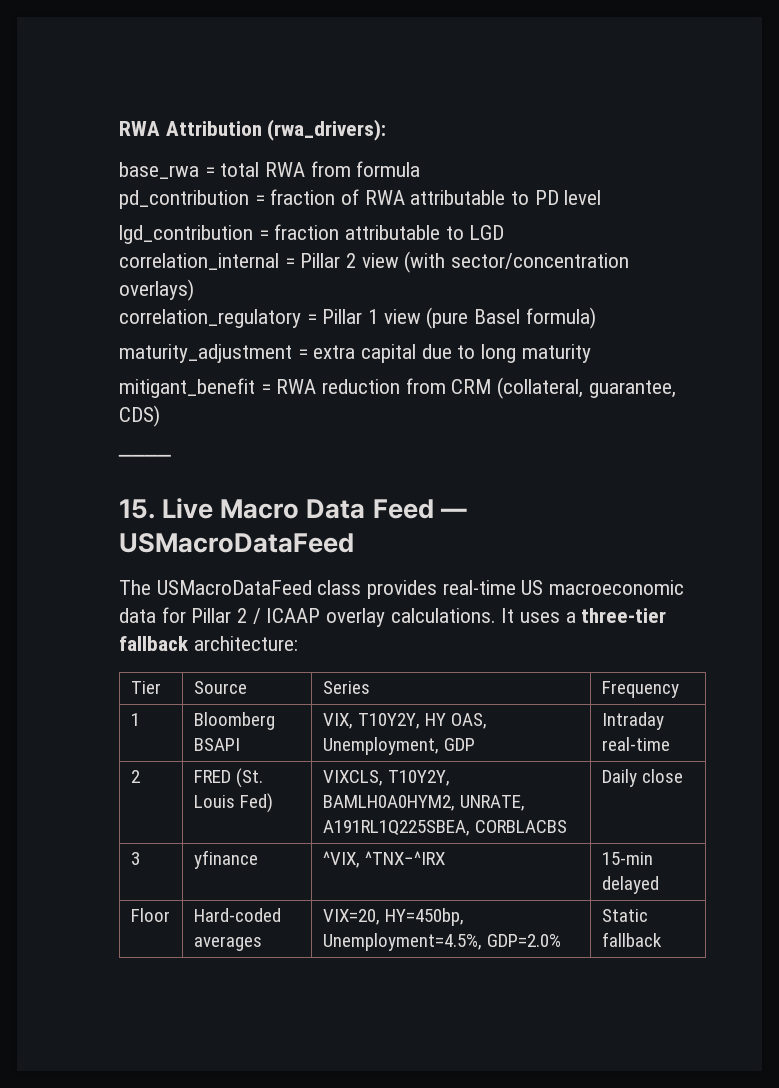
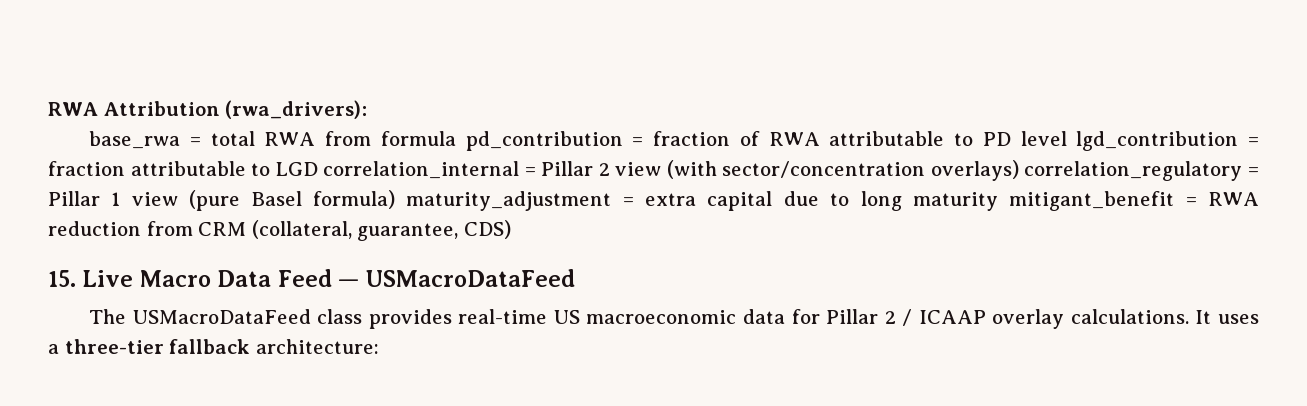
- base_rwa = total RWA from formula
- pd_contribution = fraction of RWA attributable to PD level
- lgd_contribution = fraction attributable to LGD
- correlation_internal = Pillar 2 view (with sector/concentration overlays)
- correlation_regulatory = Pillar 1 view (pure Basel formula)
- maturity_adjustment = extra capital due to long maturity
- mitigant_benefit = RWA reduction from CRM (collateral, guarantee, CDS)
+ base_rwa = total RWA from formula pd_contribution = fraction of RWA attributable to PD level lgd_contribution = fraction attributable to LGD correlation_internal = Pillar 2 view (with sector/concentration overlays) correlation_regulatory = Pillar 1 view (pure Basel formula) maturity_adjustment = extra capital due to long maturity mitigant_benefit = RWA reduction from CRM (collateral, guarantee, CDS)
- ────
- Tier | Source | Series | Frequency
- 1 | Bloomberg BSAPI | VIX, T10Y2Y, HY OAS, Unemployment, GDP | Intraday real-time
- 2 | FRED (St. Louis Fed) | VIXCLS, T10Y2Y, BAMLH0A0HYM2, UNRATE, A191RL1Q225SBEA, CORBLACBS | Daily close
- 3 | yfinance | ^VIX, ^TNX−^IRX | 15-min delayed
- Floor | Hard-coded averages | VIX=20, HY=450bp, Unemployment=4.5%, GDP=2.0% | Static fallback

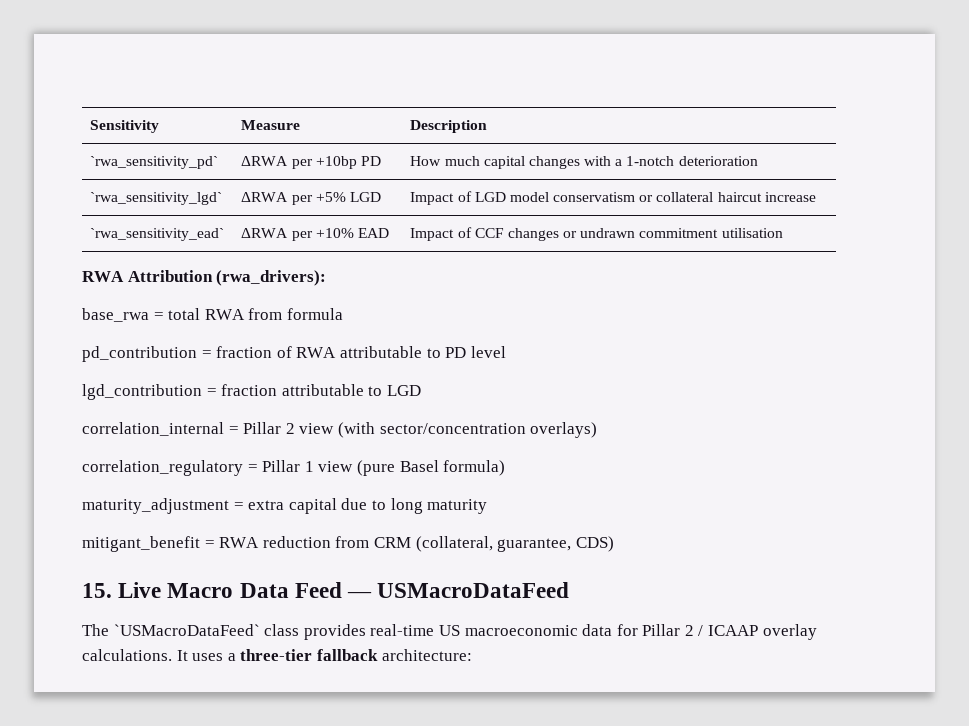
+ Sensitivity | Measure | Description
+ `rwa_sensitivity_pd` | ΔRWA per +10bp PD | How much capital changes with a 1-notch deterioration
+ `rwa_sensitivity_lgd` | ΔRWA per +5% LGD | Impact of LGD model conservatism or collateral haircut increase
+ `rwa_sensitivity_ead` | ΔRWA per +10% EAD | Impact of CCF changes or undrawn commitment utilisation
- base_rwa = total RWA from formula pd_contribution = fraction of RWA attributable to PD level lgd_contribution = fraction attributable to LGD correlation_internal = Pillar 2 view (with sector/concentration overlays) correlation_regulatory = Pillar 1 view (pure Basel formula) maturity_adjustment = extra capital due to long maturity mitigant_benefit = RWA reduction from CRM (collateral, guarantee, CDS)
+ base_rwa = total RWA from formula
+ pd_contribution = fraction of RWA attributable to PD level
+ lgd_contribution = fraction attributable to LGD
+ correlation_internal = Pillar 2 view (with sector/concentration overlays)
+ correlation_regulatory = Pillar 1 view (pure Basel formula)
+ maturity_adjustment = extra capital due to long maturity
+ mitigant_benefit = RWA reduction from CRM (collateral, guarantee, CDS)
- The USMacroDataFeed class provides real-time US macroeconomic data for Pillar 2 / ICAAP overlay calculations.
+ The `USMacroDataFeed` class provides real-time US macroeconomic data for Pillar 2 / ICAAP overlay calculations.

